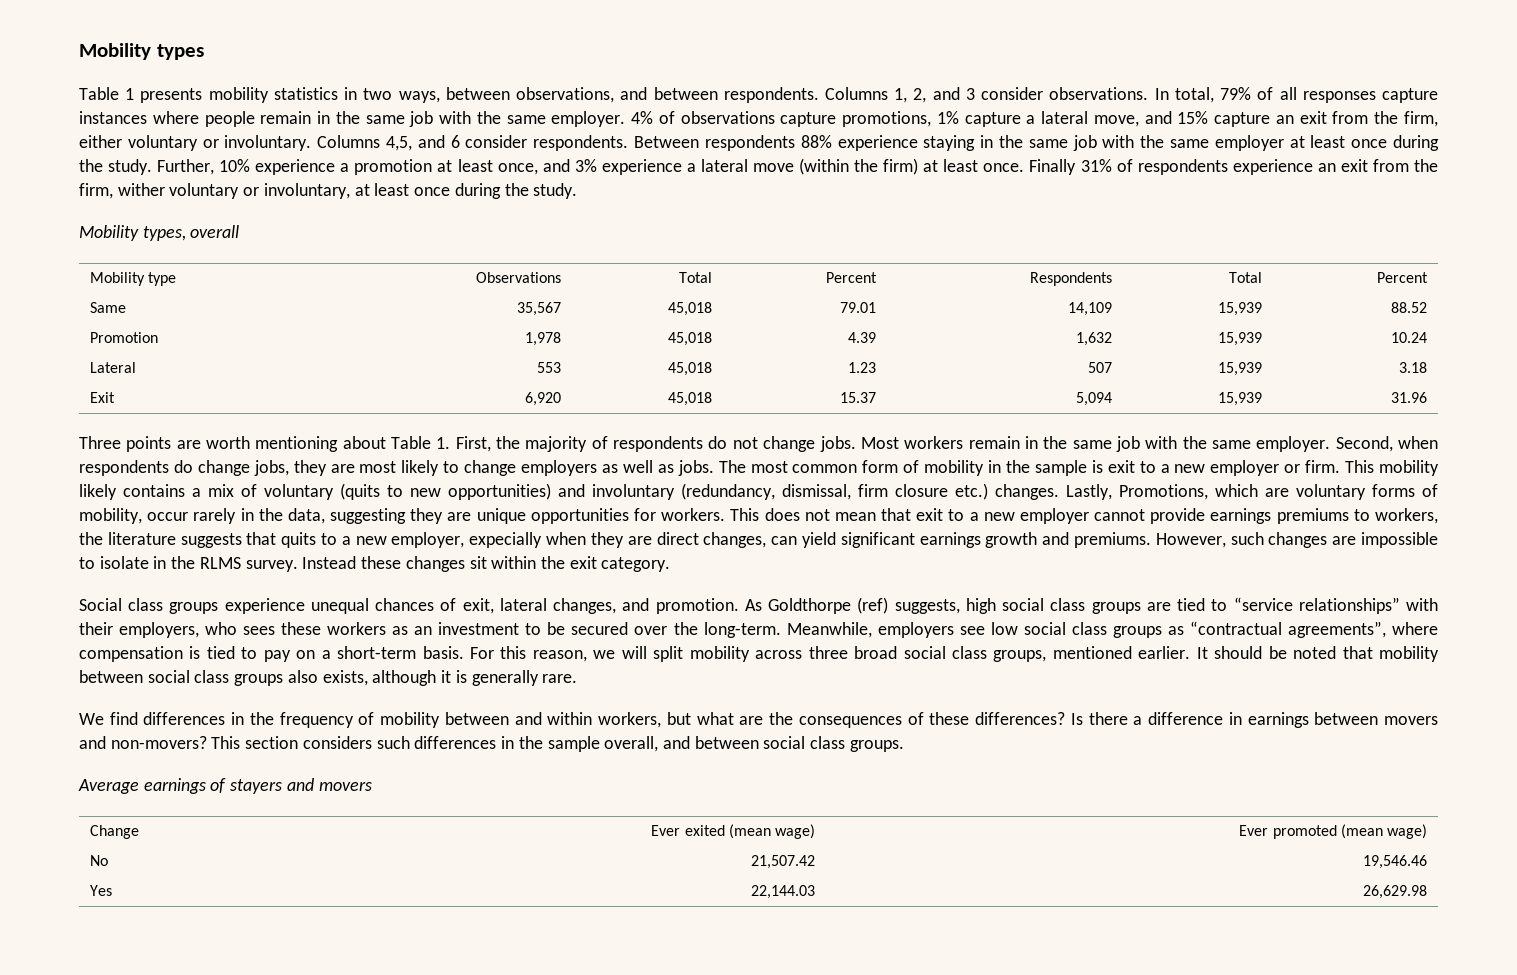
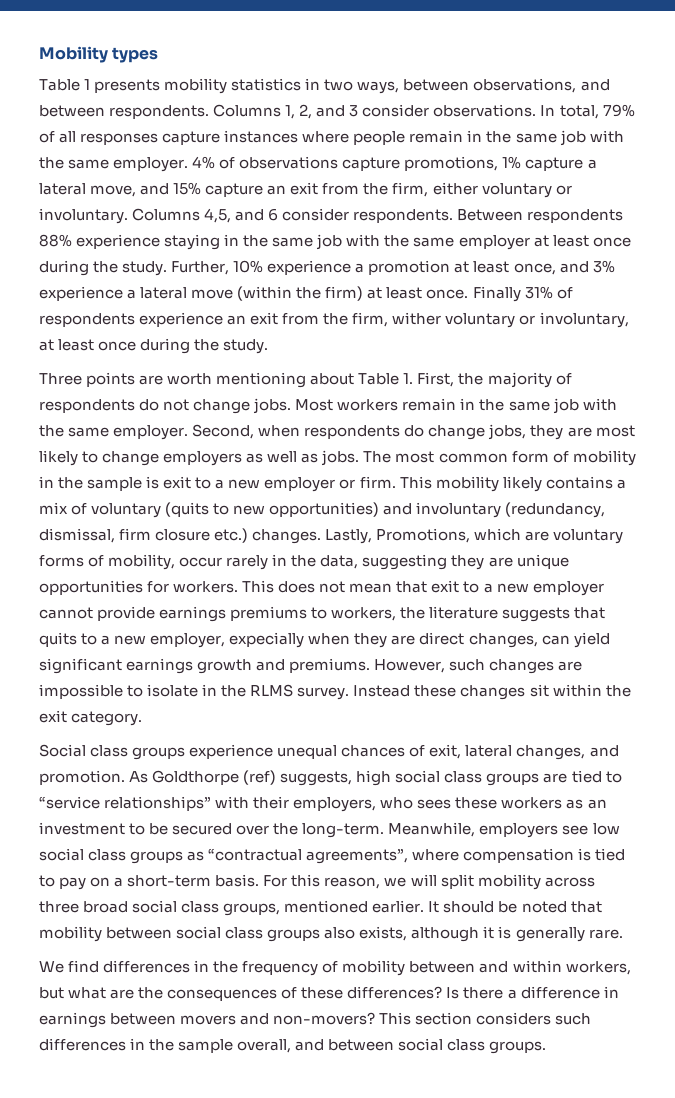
- Mobility types, overall
- Mobility type | Observations | Total | Percent | Respondents | Total | Percent
- Same | 35,567 | 45,018 | 79.01 | 14,109 | 15,939 | 88.52
- Promotion | 1,978 | 45,018 | 4.39 | 1,632 | 15,939 | 10.24
- Lateral | 553 | 45,018 | 1.23 | 507 | 15,939 | 3.18
- Exit | 6,920 | 45,018 | 15.37 | 5,094 | 15,939 | 31.96
- Average earnings of stayers and movers
- Change | Ever exited (mean wage) | Ever promoted (mean wage)
- No | 21,507.42 | 19,546.46
- Yes | 22,144.03 | 26,629.98

